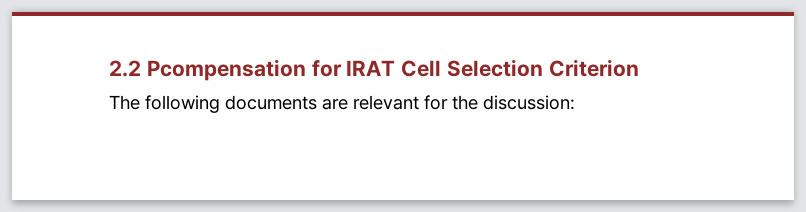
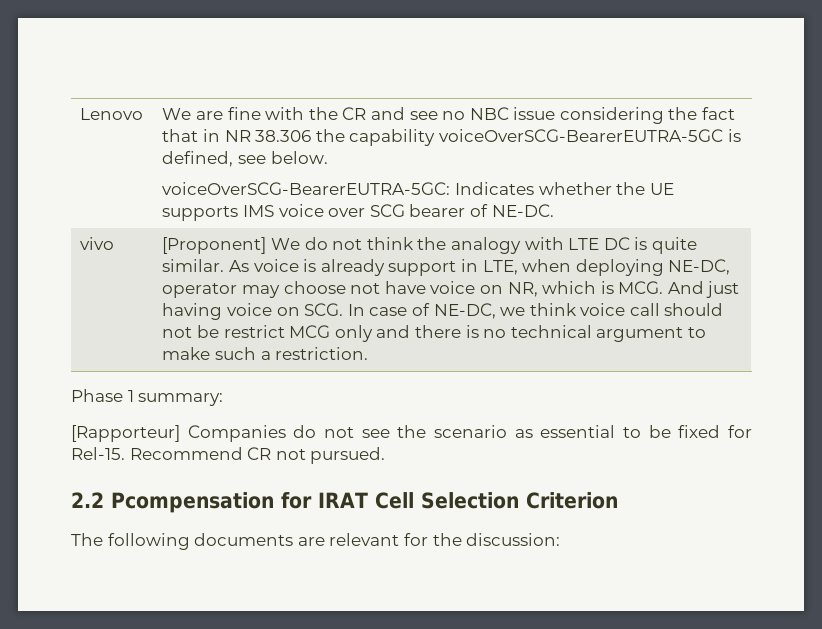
+ Lenovo | We are fine with the CR and see no NBC issue considering the fact that in NR 38.306 the capability voiceOverSCG-BearerEUTRA-5GC is defined, see below.
+ voiceOverSCG-BearerEUTRA-5GC: Indicates whether the UE supports IMS voice over SCG bearer of NE-DC.
+ vivo | [Proponent] We do not think the analogy with LTE DC is quite similar. As voice is already support in LTE, when deploying NE-DC, operator may choose not have voice on NR, which is MCG. And just having voice on SCG. In case of NE-DC, we think voice call should not be restrict MCG only and there is no technical argument to make such a restriction.
+ Phase 1 summary:
+ [Rapporteur] Companies do not see the scenario as essential to be fixed for Rel-15. Recommend CR not pursued.

